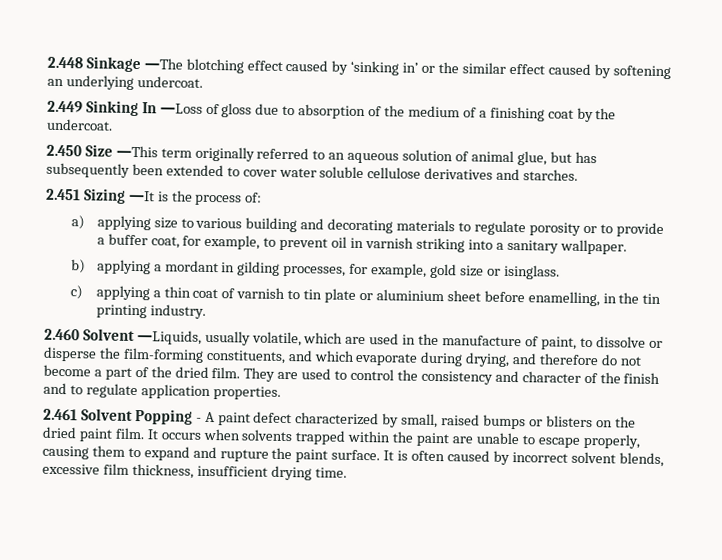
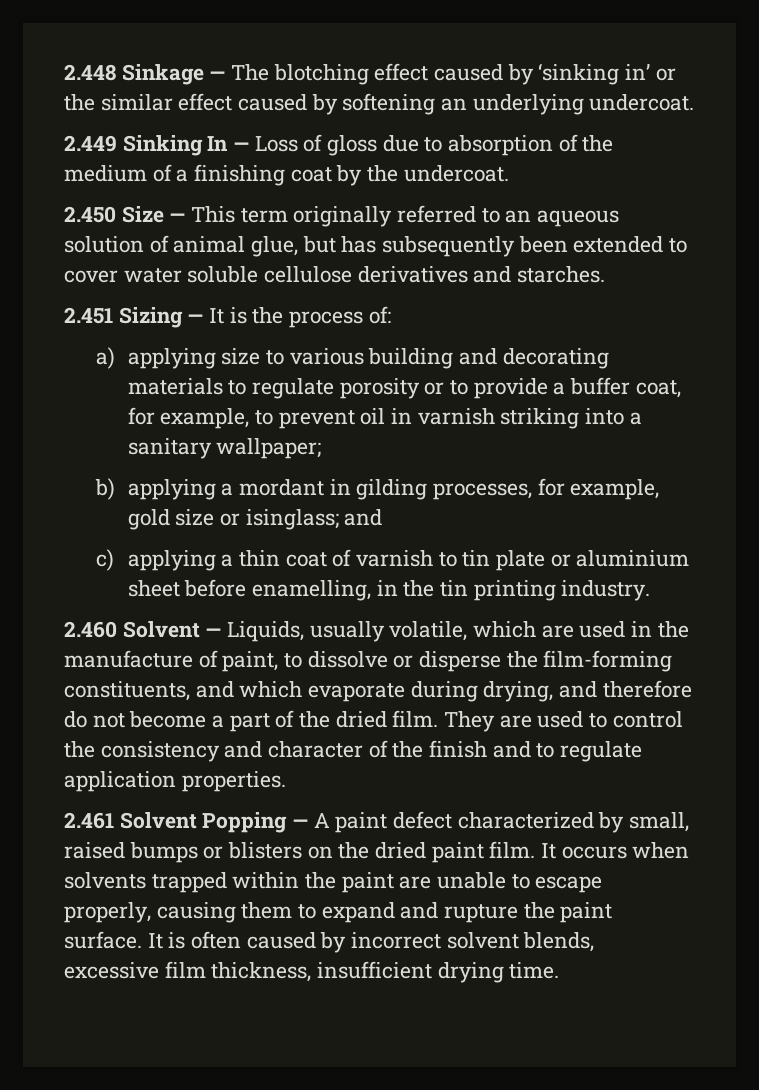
- a) applying size to various building and decorating materials to regulate porosity or to provide a buffer coat, for example, to prevent oil in varnish striking into a sanitary wallpaper.
+ a) applying size to various building and decorating materials to regulate porosity or to provide a buffer coat, for example, to prevent oil in varnish striking into a sanitary wallpaper;
- b) applying a mordant in gilding processes, for example, gold size or isinglass.
+ b) applying a mordant in gilding processes, for example, gold size or isinglass; and
- 2.461 Solvent Popping - A paint defect characterized by small, raised bumps or blisters on the dried paint film.
+ 2.461 Solvent Popping ― A paint defect characterized by small, raised bumps or blisters on the dried paint film.

